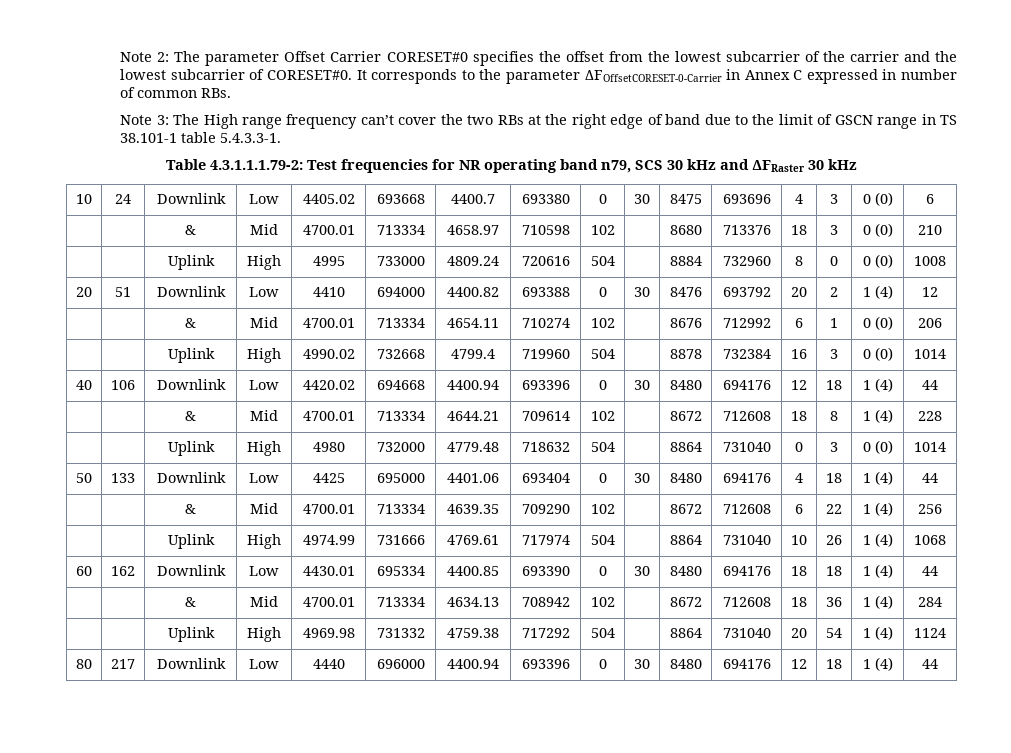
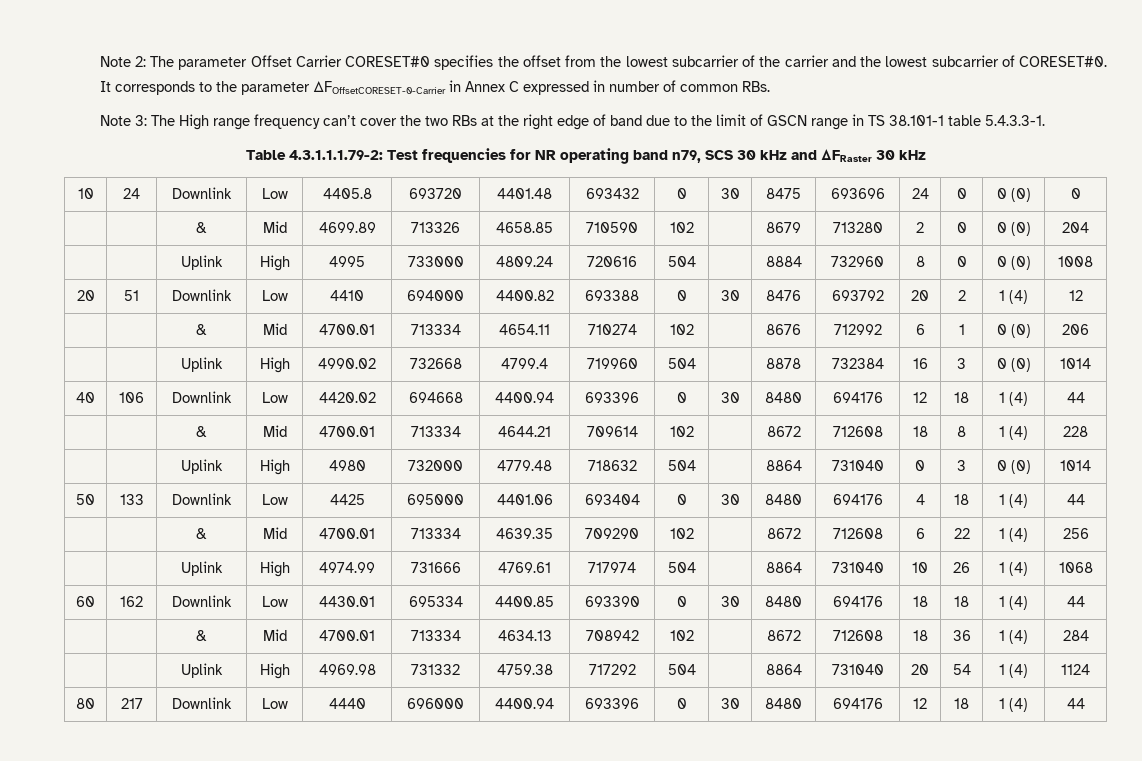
- 10 | 24 | Downlink | Low | 4405.02 | 693668 | 4400.7 | 693380 | 0 | 30 | 8475 | 693696 | 4 | 3 | 0 (0) | 6
- | | & | Mid | 4700.01 | 713334 | 4658.97 | 710598 | 102 | | 8680 | 713376 | 18 | 3 | 0 (0) | 210
+ 10 | 24 | Downlink | Low | 4405.8 | 693720 | 4401.48 | 693432 | 0 | 30 | 8475 | 693696 | 24 | 0 | 0 (0) | 0
+ | | & | Mid | 4699.89 | 713326 | 4658.85 | 710590 | 102 | | 8679 | 713280 | 2 | 0 | 0 (0) | 204

